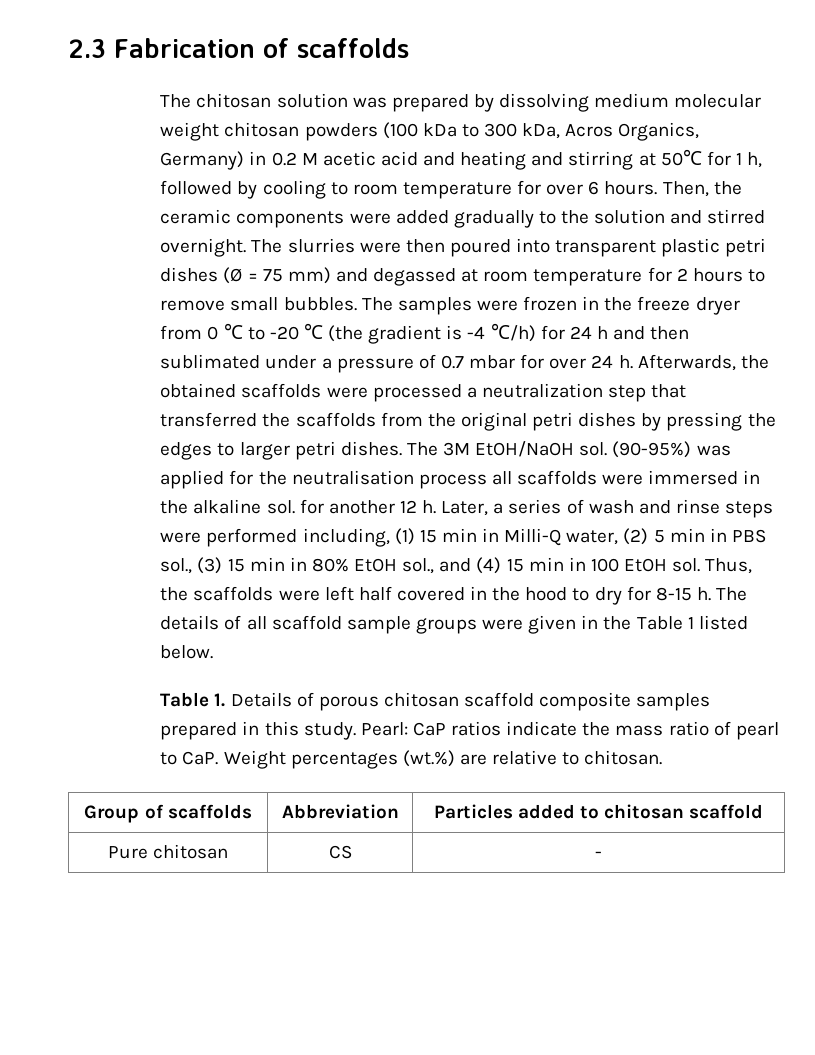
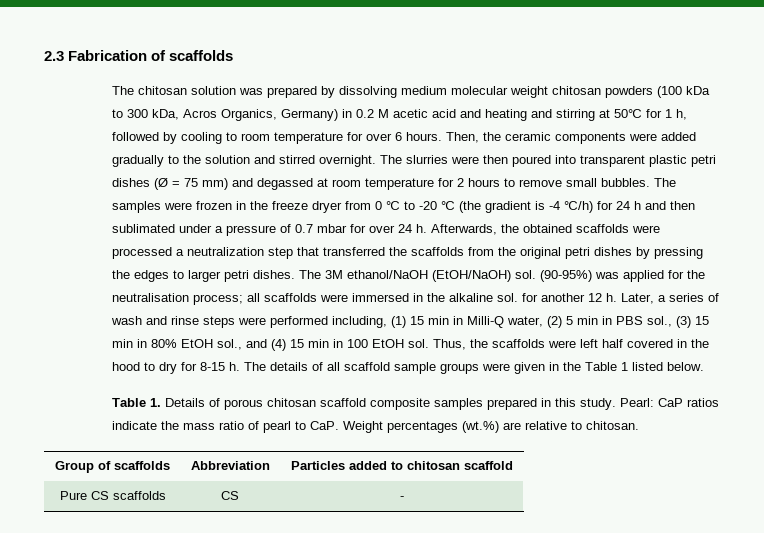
- The 3M EtOH/NaOH sol.
+ The 3M ethanol/NaOH (EtOH/NaOH) sol.
- (90-95%) was applied for the neutralisation process all scaffolds were immersed in the alkaline sol. for another 12 h.
+ (90-95%) was applied for the neutralisation process; all scaffolds were immersed in the alkaline sol. for another 12 h.
- Pure chitosan | CS | -
+ Pure CS scaffolds | CS | -

